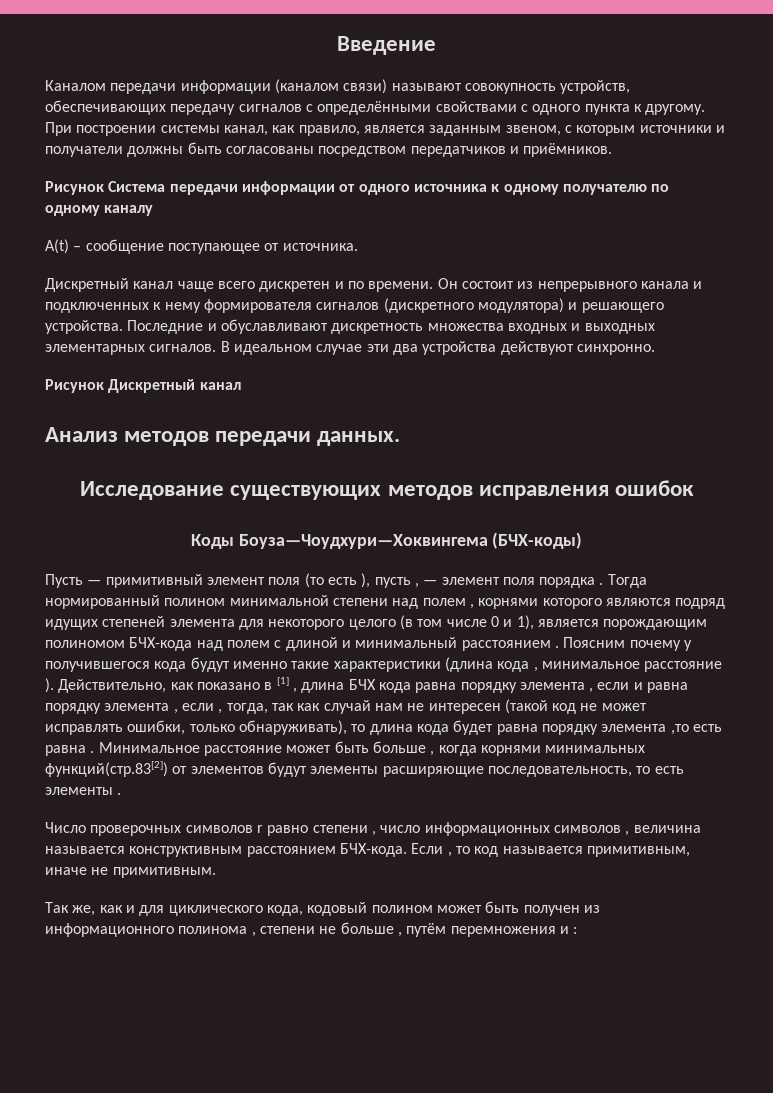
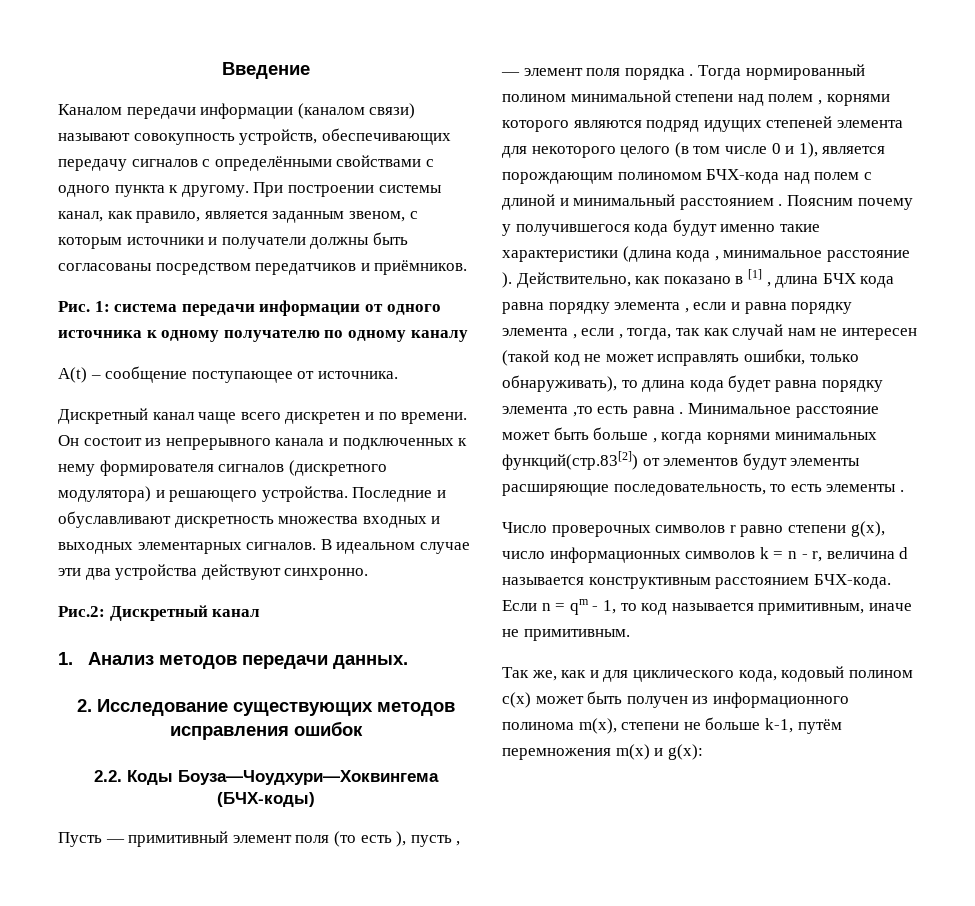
- Рисунок Система передачи информации от одного источника к одному получателю по одному каналу
+ Рис. 1: система передачи информации от одного источника к одному получателю по одному каналу
- Рисунок Дискретный канал
+ Рис.2: Дискретный канал
- Анализ методов передачи данных.
+ 1. Анализ методов передачи данных.
- Исследование существующих методов исправления ошибок
+ 2. Исследование существующих методов исправления ошибок
- Коды Боуза—Чоудхури—Хоквингема (БЧХ-коды)
+ 2.2. Коды Боуза—Чоудхури—Хоквингема (БЧХ-коды)
- Число проверочных символов r равно степени , число информационных символов , величина называется конструктивным расстоянием БЧХ-кода.
+ Число проверочных символов r равно степени g(x), число информационных символов k = n - r, величина d называется конструктивным расстоянием БЧХ-кода.
- Если , то код называется примитивным, иначе не примитивным.
+ Если n = qm - 1, то код называется примитивным, иначе не примитивным.
- Так же, как и для циклического кода, кодовый полином может быть получен из информационного полинома , степени не больше , путём перемножения и :
+ Так же, как и для циклического кода, кодовый полином c(x) может быть получен из информационного полинома m(x), степени не больше k-1, путём перемножения m(x) и g(x):

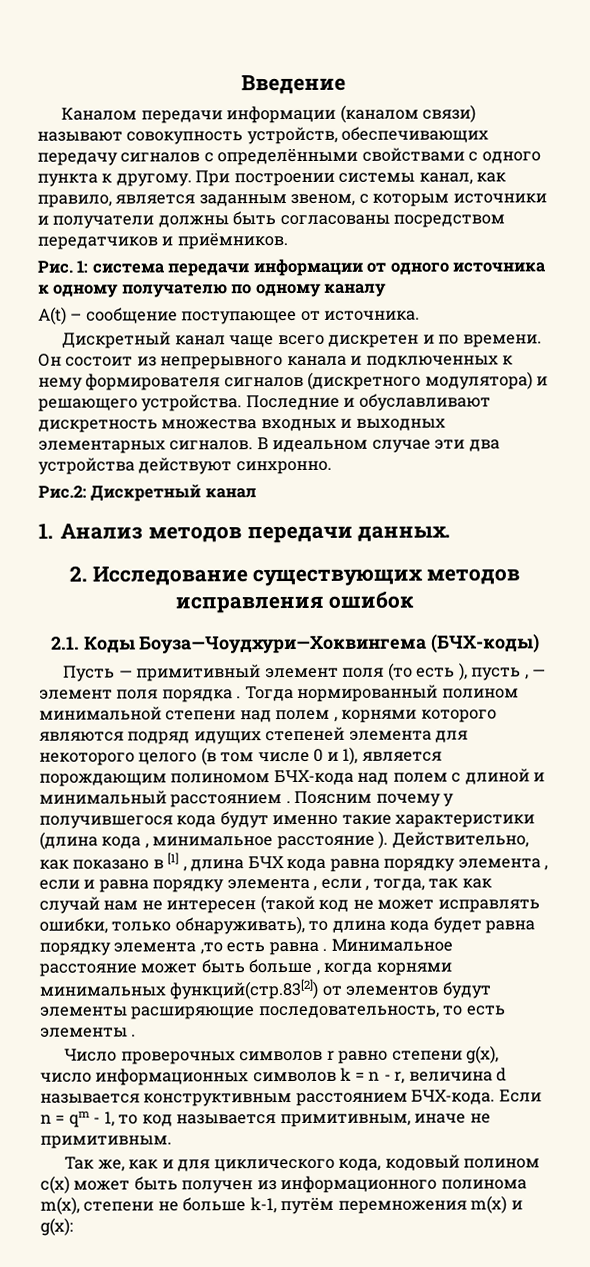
- 2.2. Коды Боуза—Чоудхури—Хоквингема (БЧХ-коды)
+ 2.1. Коды Боуза—Чоудхури—Хоквингема (БЧХ-коды)

